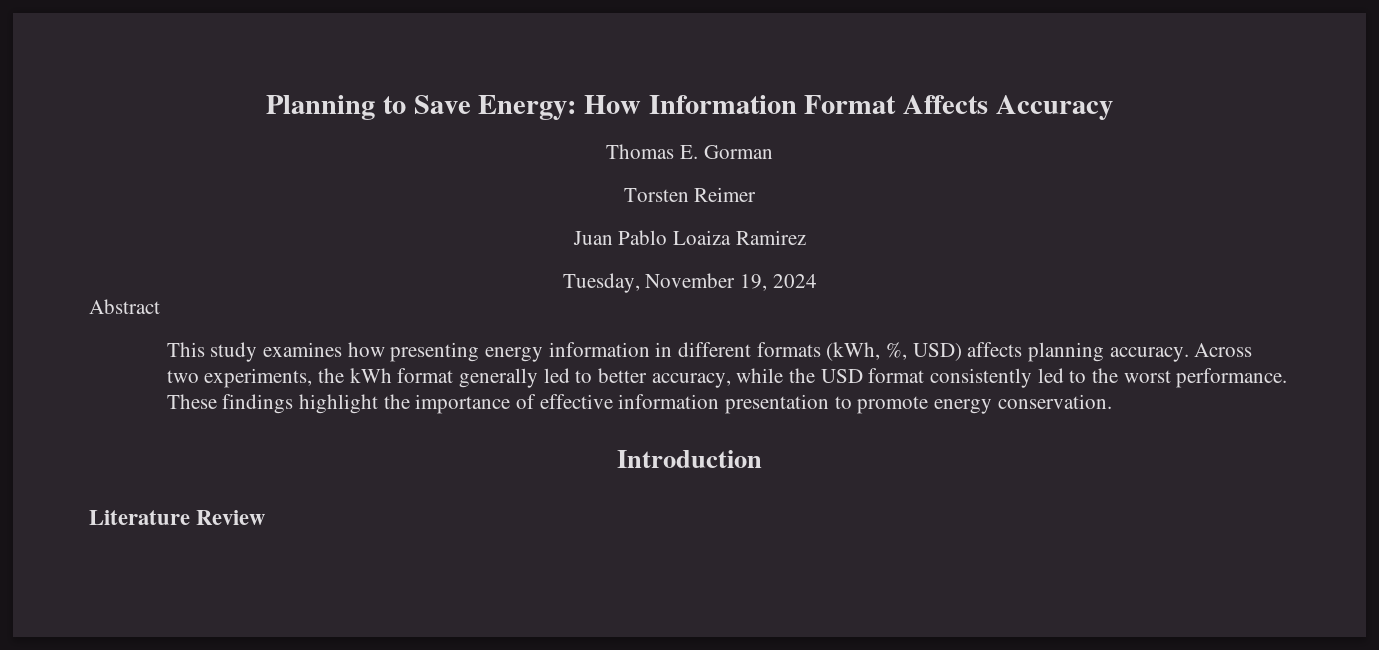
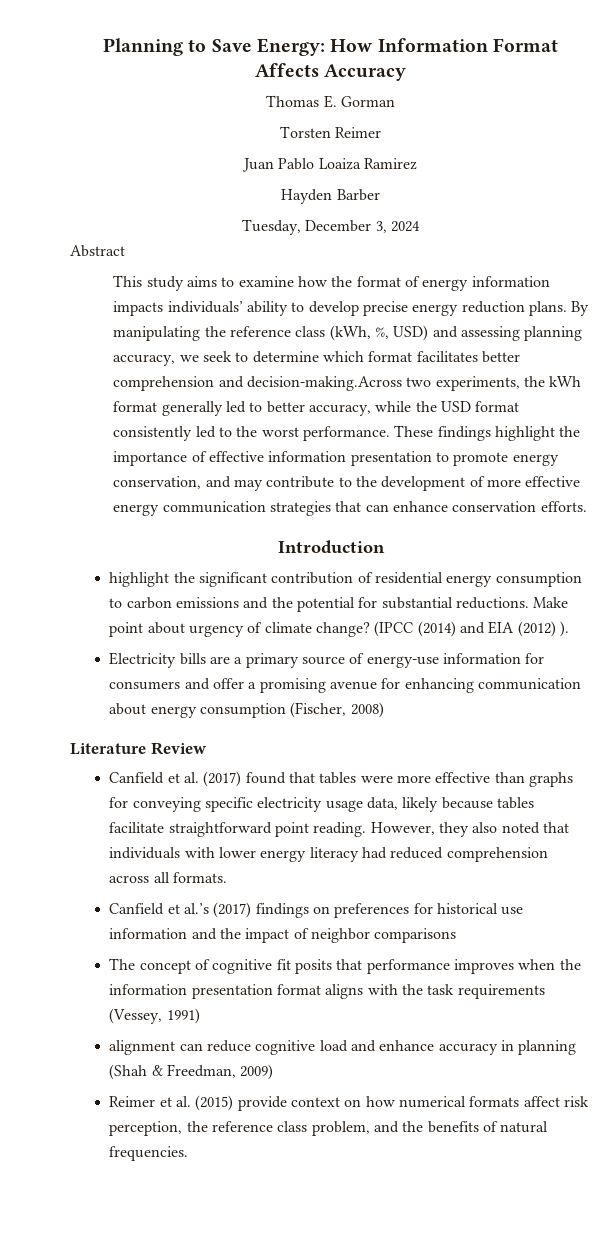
+ Hayden Barber
- Tuesday, November 19, 2024
+ Tuesday, December 3, 2024
- This study examines how presenting energy information in different formats (kWh, %, USD) affects planning accuracy. Across two experiments, the kWh format generally led to better accuracy, while the USD format consistently led to the worst performance.
+ This study aims to examine how the format of energy information impacts individuals’ ability to develop precise energy reduction plans. By manipulating the reference class (kWh, %, USD) and assessing planning accuracy, we seek to determine which format facilitates better comprehension and decision-making.Across two experiments, the kWh format generally led to better accuracy, while the USD format consistently led to the worst performance.
- These findings highlight the importance of effective information presentation to promote energy conservation.
+ These findings highlight the importance of effective information presentation to promote energy conservation, and may contribute to the development of more effective energy communication strategies that can enhance conservation efforts.
  Introduction
+ highlight the significant contribution of residential energy consumption to carbon emissions and the potential for substantial reductions. Make point about urgency of climate change? (IPCC (2014) and EIA (2012) ).
+ Electricity bills are a primary source of energy-use information for consumers and offer a promising avenue for enhancing communication about energy consumption (Fischer, 2008)
  Literature Review
+ Canfield et al. (2017) found that tables were more effective than graphs for conveying specific electricity usage data, likely because tables facilitate straightforward point reading. However, they also noted that individuals with lower energy literacy had reduced comprehension across all formats.
+ Canfield et al.’s (2017) findings on preferences for historical use information and the impact of neighbor comparisons
+ The concept of cognitive fit posits that performance improves when the information presentation format aligns with the task requirements (Vessey, 1991)
+ alignment can reduce cognitive load and enhance accuracy in planning (Shah & Freedman, 2009)
+ Reimer et al. (2015) provide context on how numerical formats affect risk perception, the reference class problem, and the benefits of natural frequencies.

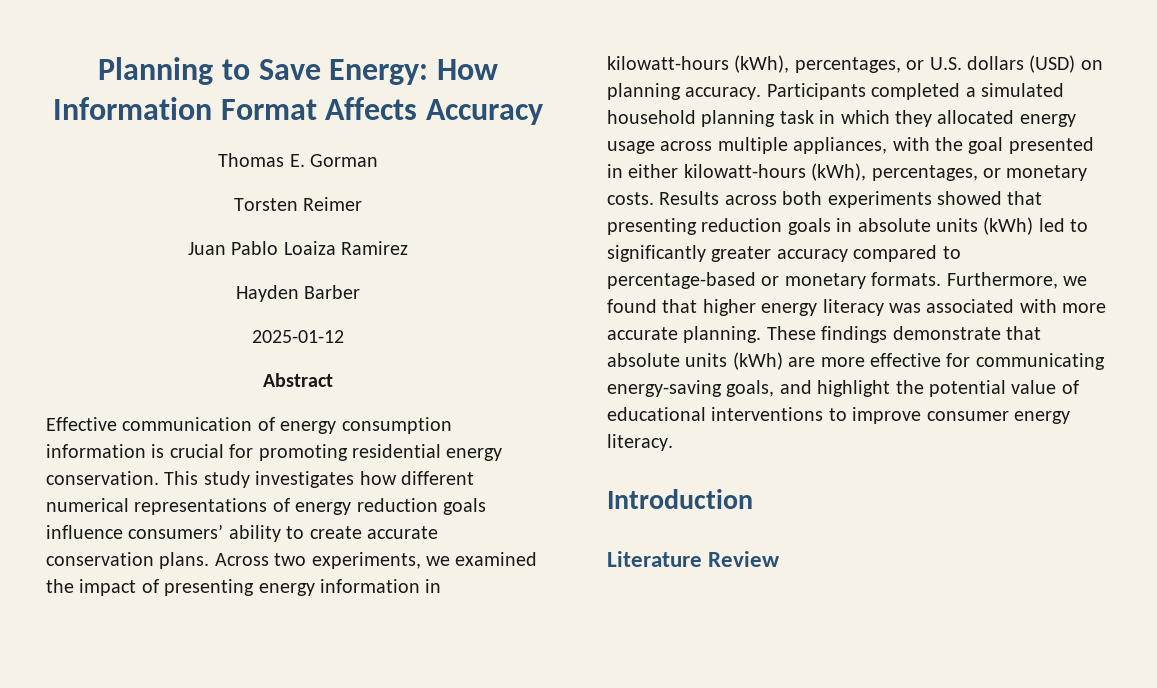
- Tuesday, December 3, 2024
+ 2025-01-12
  Abstract
- This study aims to examine how the format of energy information impacts individuals’ ability to develop precise energy reduction plans. By manipulating the reference class (kWh, %, USD) and assessing planning accuracy, we seek to determine which format facilitates better comprehension and decision-making.Across two experiments, the kWh format generally led to better accuracy, while the USD format consistently led to the worst performance. These findings highlight the importance of effective information presentation to promote energy conservation, and may contribute to the development of more effective energy communication strategies that can enhance conservation efforts.
+ Effective communication of energy consumption information is crucial for promoting residential energy conservation. This study investigates how different numerical representations of energy reduction goals influence consumers’ ability to create accurate conservation plans. Across two experiments, we examined the impact of presenting energy information in kilowatt-hours (kWh), percentages, or U.S. dollars (USD) on planning accuracy. Participants completed a simulated household planning task in which they allocated energy usage across multiple appliances, with the goal presented in either kilowatt-hours (kWh), percentages, or monetary costs. Results across both experiments showed that presenting reduction goals in absolute units (kWh) led to significantly greater accuracy compared to percentage-based or monetary formats. Furthermore, we found that higher energy literacy was associated with more accurate planning. These findings demonstrate that absolute units (kWh) are more effective for communicating energy-saving goals, and highlight the potential value of educational interventions to improve consumer energy literacy.
  Introduction
- highlight the significant contribution of residential energy consumption to carbon emissions and the potential for substantial reductions. Make point about urgency of climate change? (IPCC (2014) and EIA (2012) ).
- Electricity bills are a primary source of energy-use information for consumers and offer a promising avenue for enhancing communication about energy consumption (Fischer, 2008)
  Literature Review
- Canfield et al. (2017) found that tables were more effective than graphs for conveying specific electricity usage data, likely because tables facilitate straightforward point reading. However, they also noted that individuals with lower energy literacy had reduced comprehension across all formats.
- Canfield et al.’s (2017) findings on preferences for historical use information and the impact of neighbor comparisons
- The concept of cognitive fit posits that performance improves when the information presentation format aligns with the task requirements (Vessey, 1991)
- alignment can reduce cognitive load and enhance accuracy in planning (Shah & Freedman, 2009)
- Reimer et al. (2015) provide context on how numerical formats affect risk perception, the reference class problem, and the benefits of natural frequencies.

